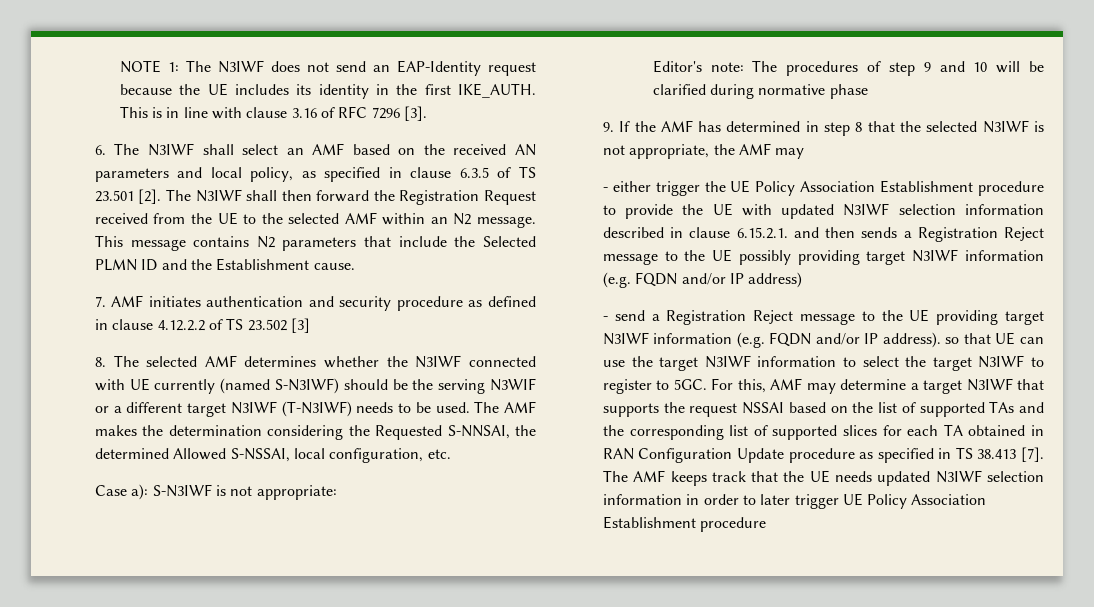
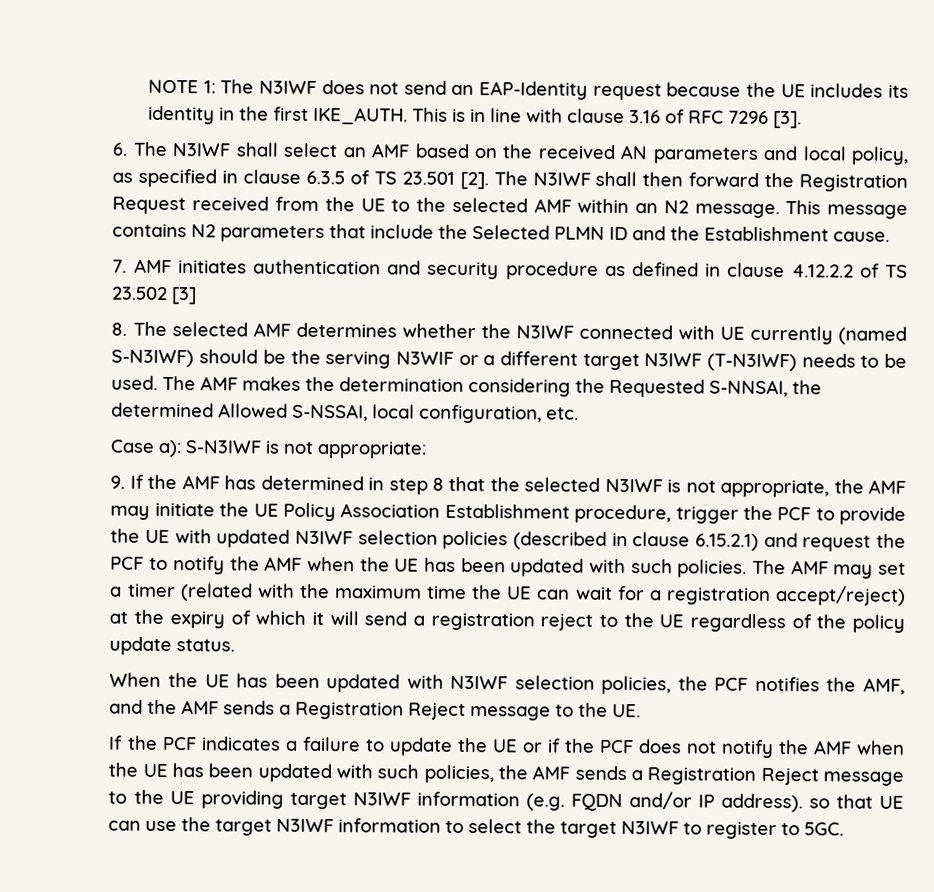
- Editor's note: The procedures of step 9 and 10 will be clarified during normative phase
- 9. If the AMF has determined in step 8 that the selected N3IWF is not appropriate, the AMF may
- - either trigger the UE Policy Association Establishment procedure to provide the UE with updated N3IWF selection information described in clause 6.15.2.1. and then sends a Registration Reject message to the UE possibly providing target N3IWF information (e.g. FQDN and/or IP address)
- - send a Registration Reject message to the UE providing target N3IWF information (e.g. FQDN and/or IP address). so that UE can use the target N3IWF information to select the target N3IWF to register to 5GC. For this, AMF may determine a target N3IWF that supports the request NSSAI based on the list of supported TAs and the corresponding list of supported slices for each TA obtained in RAN Configuration Update procedure as specified in TS 38.413 [7]. The AMF keeps track that the UE needs updated N3IWF selection information in order to later trigger UE Policy Association Establishment procedure
+ 9. If the AMF has determined in step 8 that the selected N3IWF is not appropriate, the AMF may initiate the UE Policy Association Establishment procedure, trigger the PCF to provide the UE with updated N3IWF selection policies (described in clause 6.15.2.1) and request the PCF to notify the AMF when the UE has been updated with such policies. The AMF may set a timer (related with the maximum time the UE can wait for a registration accept/reject) at the expiry of which it will send a registration reject to the UE regardless of the policy update status.
+ When the UE has been updated with N3IWF selection policies, the PCF notifies the AMF, and the AMF sends a Registration Reject message to the UE.
+ If the PCF indicates a failure to update the UE or if the PCF does not notify the AMF when the UE has been updated with such policies, the AMF sends a Registration Reject message to the UE providing target N3IWF information (e.g. FQDN and/or IP address). so that UE can use the target N3IWF information to select the target N3IWF to register to 5GC.

